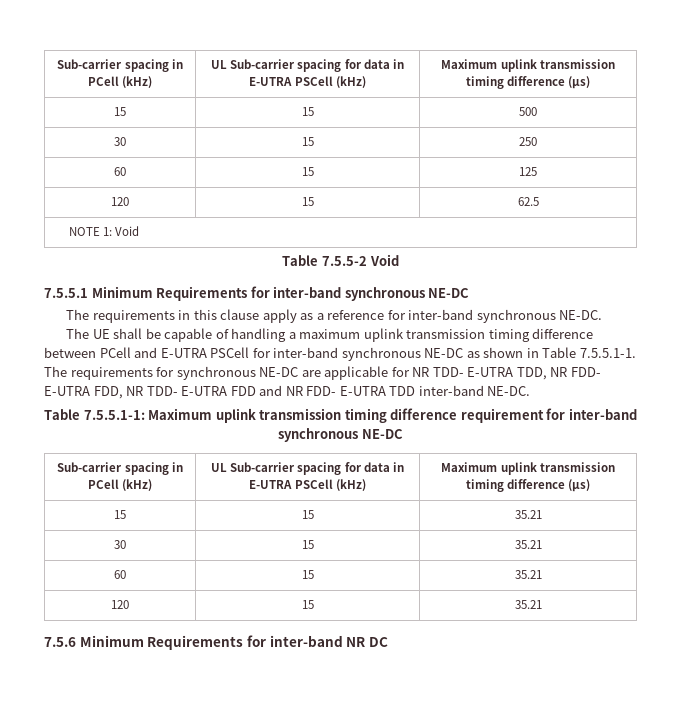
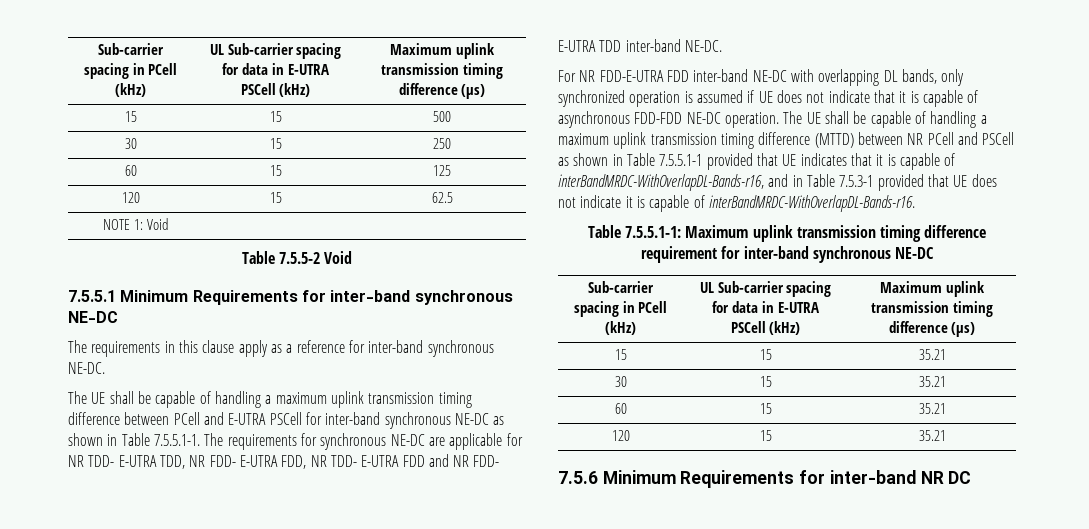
+ For NR FDD-E-UTRA FDD inter-band NE-DC with overlapping DL bands, only synchronized operation is assumed if UE does not indicate that it is capable of asynchronous FDD-FDD NE-DC operation. The UE shall be capable of handling a maximum uplink transmission timing difference (MTTD) between NR PCell and PSCell as shown in Table 7.5.5.1-1 provided that UE indicates that it is capable of interBandMRDC-WithOverlapDL-Bands-r16, and in Table 7.5.3-1 provided that UE does not indicate it is capable of interBandMRDC-WithOverlapDL-Bands-r16.

